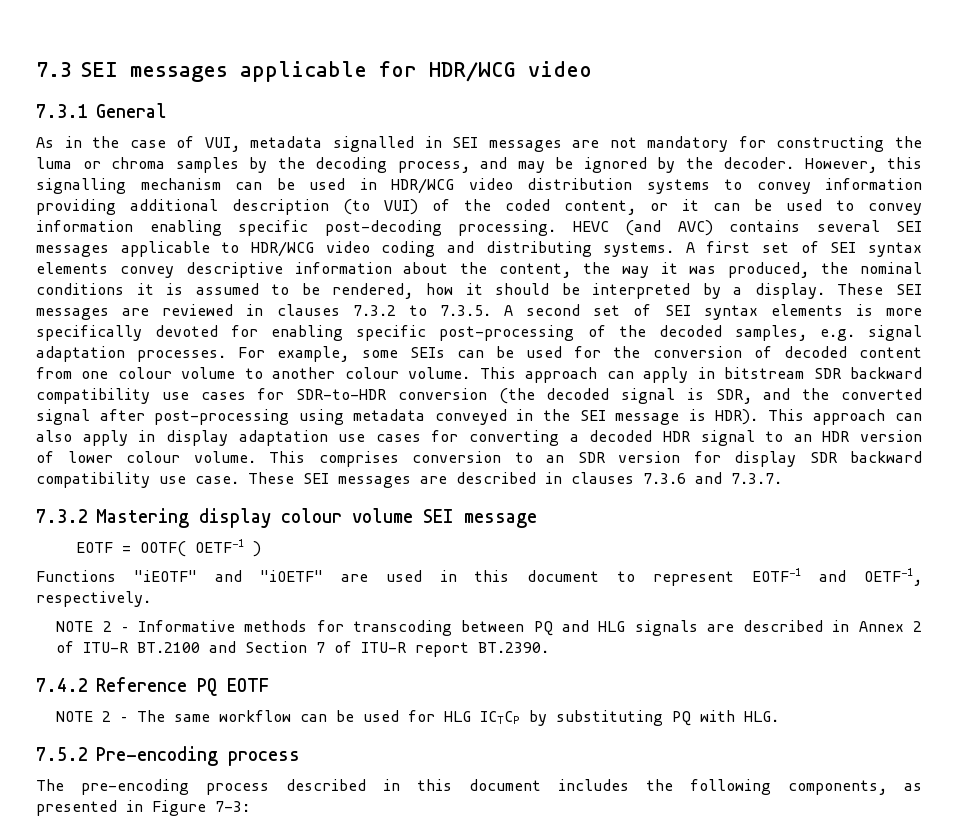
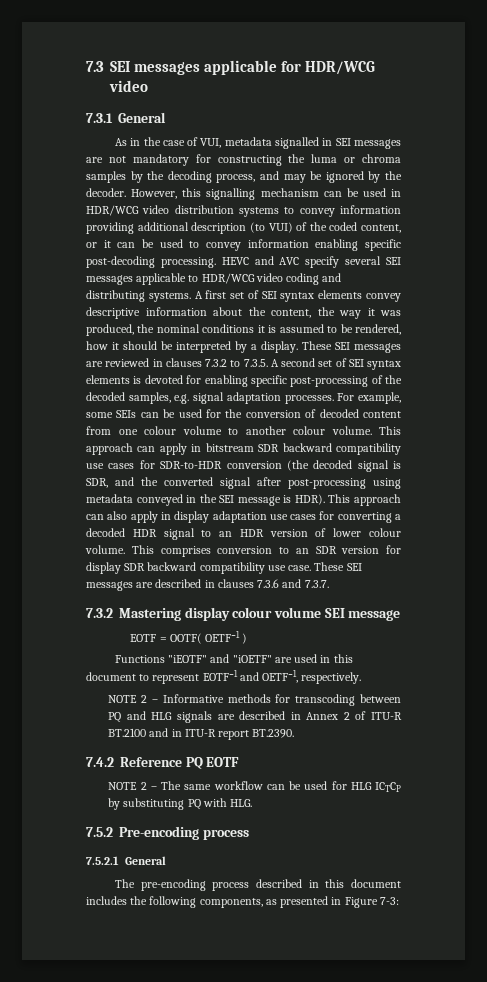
- HEVC (and AVC) contains several SEI messages applicable to HDR/WCG video coding and distributing systems.
+ HEVC and AVC specify several SEI messages applicable to HDR/WCG video coding and distributing systems.
- These SEI messages are reviewed in clauses 7.3.2 to 7.3.5. A second set of SEI syntax elements is more specifically devoted for enabling specific post-processing of the decoded samples, e.g. signal adaptation processes.
+ These SEI messages are reviewed in clauses 7.3.2 to 7.3.5. A second set of SEI syntax elements is devoted for enabling specific post-processing of the decoded samples, e.g. signal adaptation processes.
- NOTE 2 – Informative methods for transcoding between PQ and HLG signals are described in Annex 2 of ITU-R BT.2100 and Section 7 of ITU-R report BT.2390.
+ NOTE 2 – Informative methods for transcoding between PQ and HLG signals are described in Annex 2 of ITU-R BT.2100 and in ITU-R report BT.2390.
+ 7.5.2.1 General

